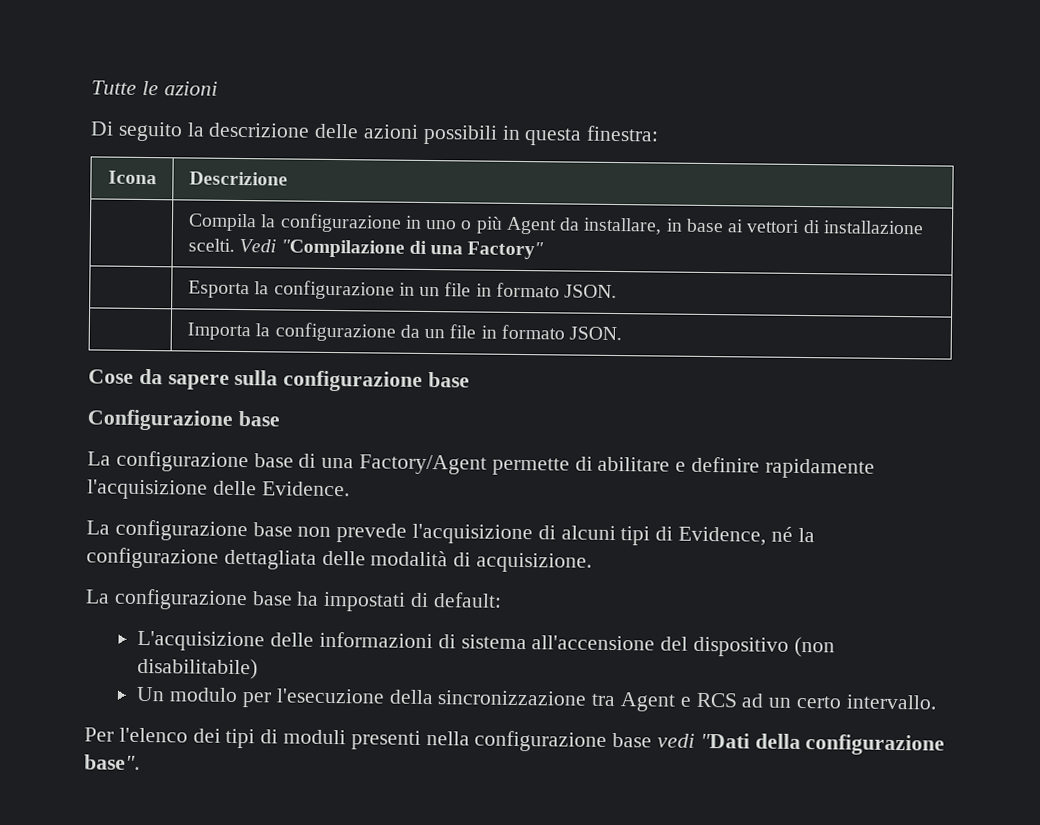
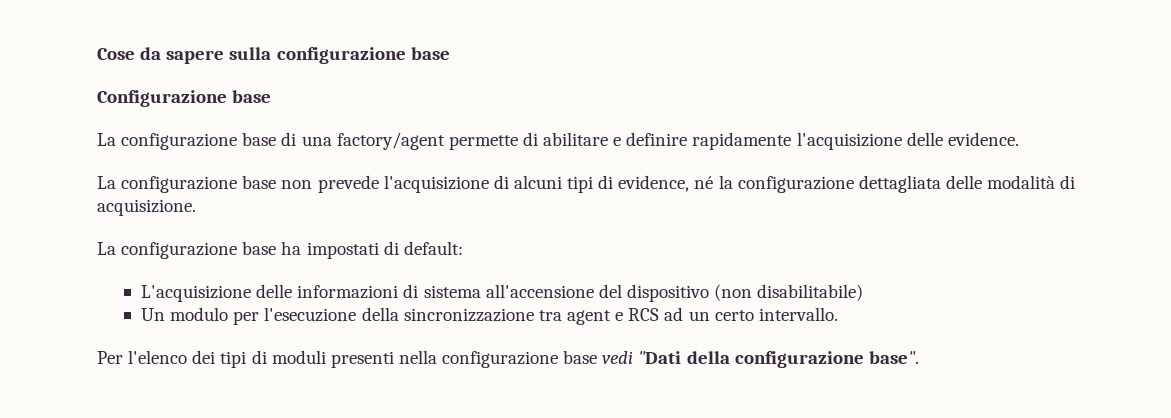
- Tutte le azioni
- Di seguito la descrizione delle azioni possibili in questa finestra:
- Icona | Descrizione
- | Compila la configurazione in uno o più Agent da installare, in base ai vettori di installazione scelti. Vedi "Compilazione di una Factory"
- | Esporta la configurazione in un file in formato JSON.
- | Importa la configurazione da un file in formato JSON.
- La configurazione base di una Factory/Agent permette di abilitare e definire rapidamente l'acquisizione delle Evidence.
+ La configurazione base di una factory/agent permette di abilitare e definire rapidamente l'acquisizione delle evidence.
- La configurazione base non prevede l'acquisizione di alcuni tipi di Evidence, né la configurazione dettagliata delle modalità di acquisizione.
+ La configurazione base non prevede l'acquisizione di alcuni tipi di evidence, né la configurazione dettagliata delle modalità di acquisizione.
- Un modulo per l'esecuzione della sincronizzazione tra Agent e RCS ad un certo intervallo.
+ Un modulo per l'esecuzione della sincronizzazione tra agent e RCS ad un certo intervallo.

